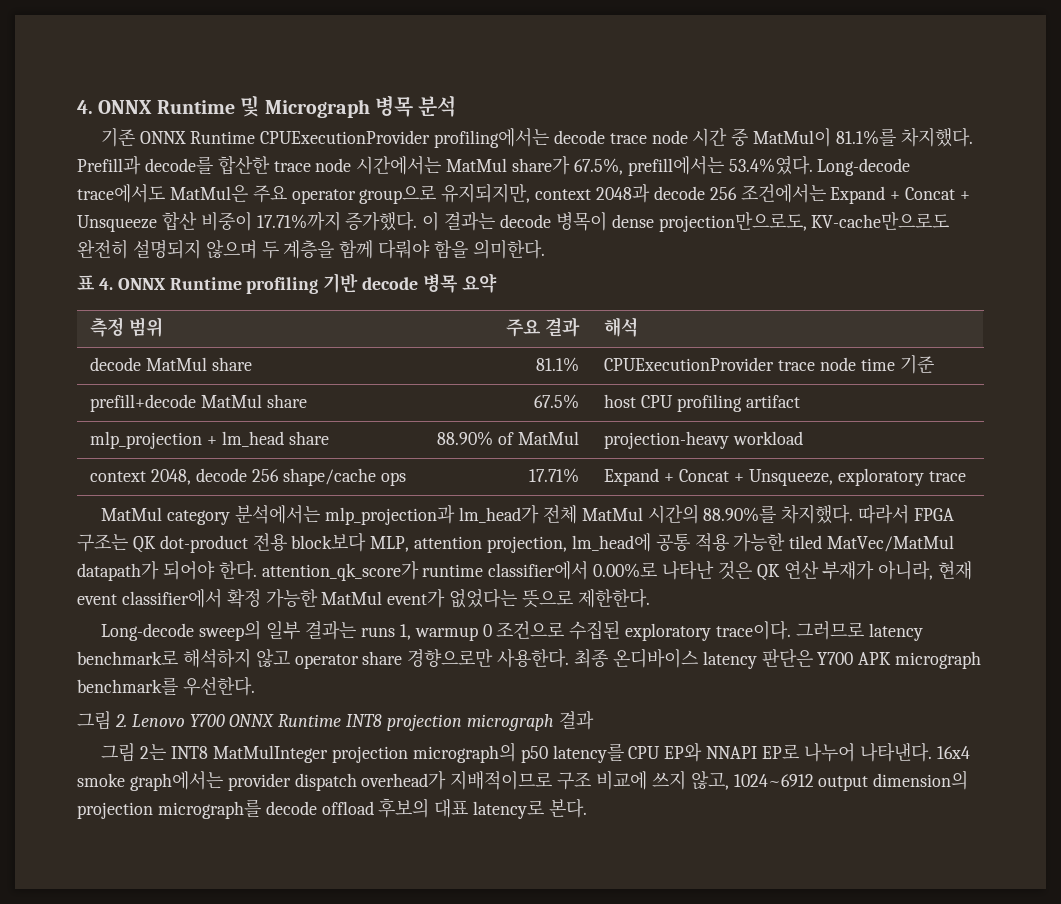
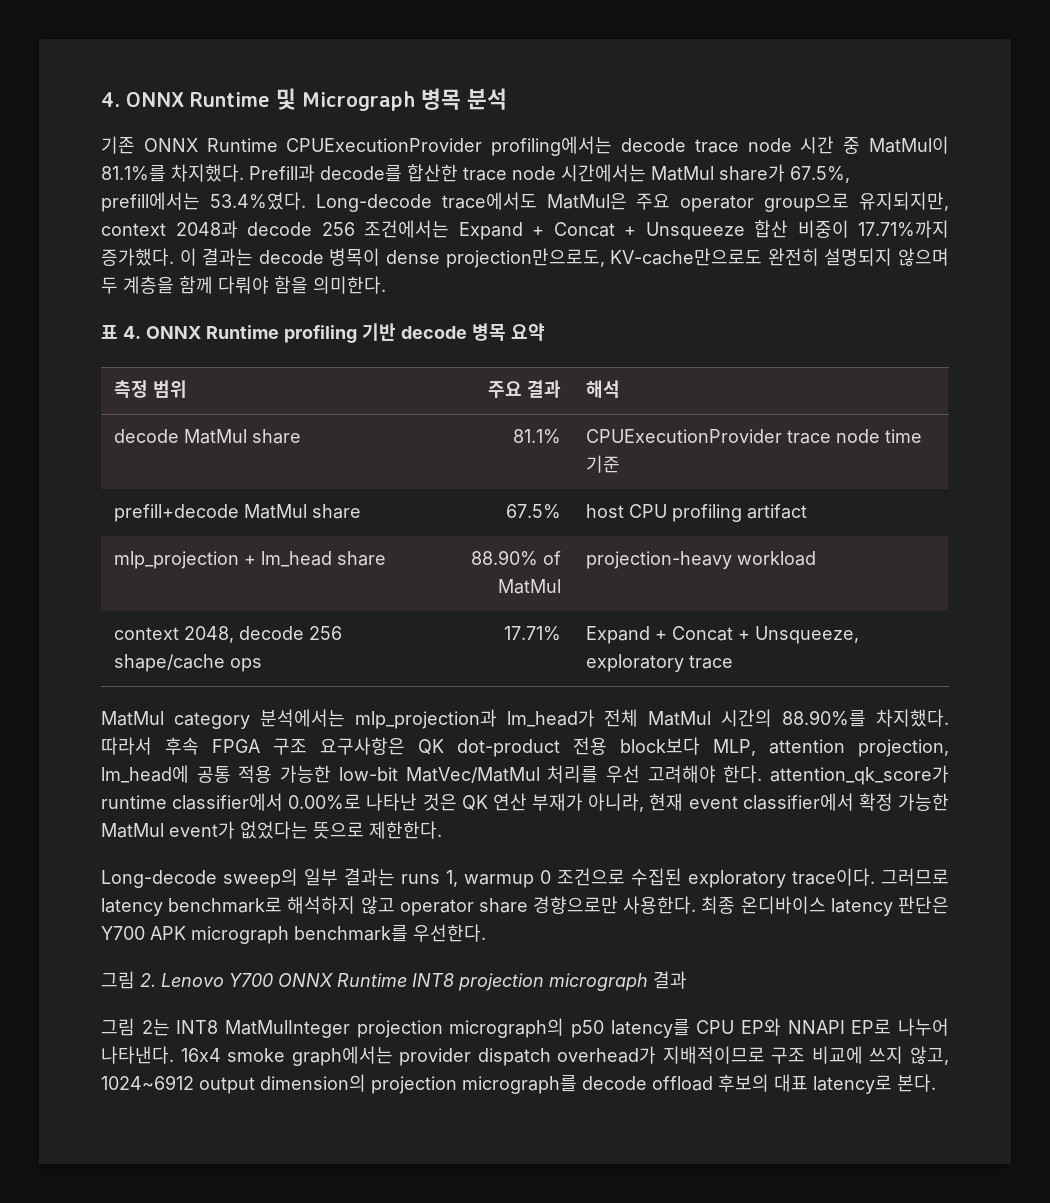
- 따라서 FPGA 구조는 QK dot-product 전용 block보다 MLP, attention projection, lm_head에 공통 적용 가능한 tiled MatVec/MatMul datapath가 되어야 한다. attention_qk_score가 runtime classifier에서 0.00%로 나타난 것은 QK 연산 부재가 아니라, 현재 event classifier에서 확정 가능한 MatMul event가 없었다는 뜻으로 제한한다.
+ 따라서 후속 FPGA 구조 요구사항은 QK dot-product 전용 block보다 MLP, attention projection, lm_head에 공통 적용 가능한 low-bit MatVec/MatMul 처리를 우선 고려해야 한다. attention_qk_score가 runtime classifier에서 0.00%로 나타난 것은 QK 연산 부재가 아니라, 현재 event classifier에서 확정 가능한 MatMul event가 없었다는 뜻으로 제한한다.

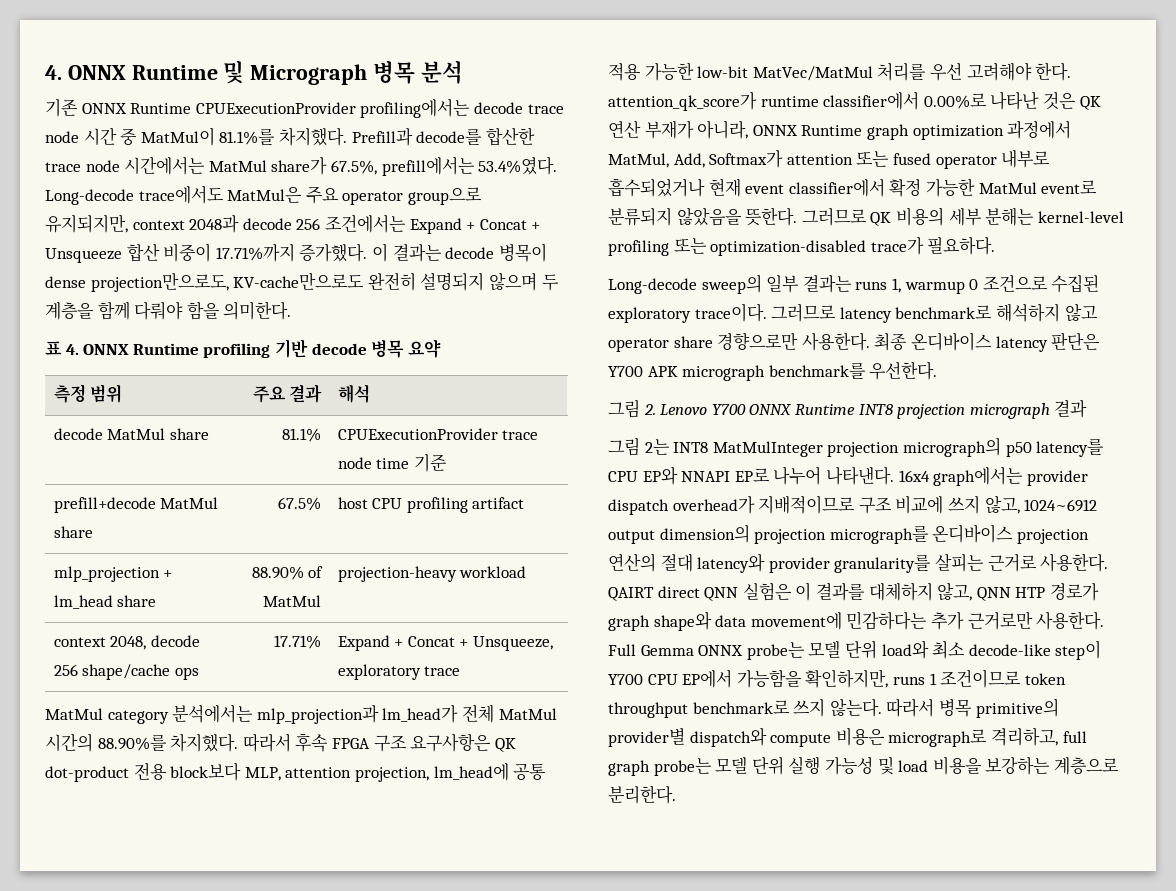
- 따라서 후속 FPGA 구조 요구사항은 QK dot-product 전용 block보다 MLP, attention projection, lm_head에 공통 적용 가능한 low-bit MatVec/MatMul 처리를 우선 고려해야 한다. attention_qk_score가 runtime classifier에서 0.00%로 나타난 것은 QK 연산 부재가 아니라, 현재 event classifier에서 확정 가능한 MatMul event가 없었다는 뜻으로 제한한다.
+ 따라서 후속 FPGA 구조 요구사항은 QK dot-product 전용 block보다 MLP, attention projection, lm_head에 공통 적용 가능한 low-bit MatVec/MatMul 처리를 우선 고려해야 한다. attention_qk_score가 runtime classifier에서 0.00%로 나타난 것은 QK 연산 부재가 아니라, ONNX Runtime graph optimization 과정에서 MatMul, Add, Softmax가 attention 또는 fused operator 내부로 흡수되었거나 현재 event classifier에서 확정 가능한 MatMul event로 분류되지 않았음을 뜻한다. 그러므로 QK 비용의 세부 분해는 kernel-level profiling 또는 optimization-disabled trace가 필요하다.
- 16x4 smoke graph에서는 provider dispatch overhead가 지배적이므로 구조 비교에 쓰지 않고, 1024~6912 output dimension의 projection micrograph를 decode offload 후보의 대표 latency로 본다.
+ 16x4 graph에서는 provider dispatch overhead가 지배적이므로 구조 비교에 쓰지 않고, 1024~6912 output dimension의 projection micrograph를 온디바이스 projection 연산의 절대 latency와 provider granularity를 살피는 근거로 사용한다. QAIRT direct QNN 실험은 이 결과를 대체하지 않고, QNN HTP 경로가 graph shape와 data movement에 민감하다는 추가 근거로만 사용한다. Full Gemma ONNX probe는 모델 단위 load와 최소 decode-like step이 Y700 CPU EP에서 가능함을 확인하지만, runs 1 조건이므로 token throughput benchmark로 쓰지 않는다. 따라서 병목 primitive의 provider별 dispatch와 compute 비용은 micrograph로 격리하고, full graph probe는 모델 단위 실행 가능성 및 load 비용을 보강하는 계층으로 분리한다.

